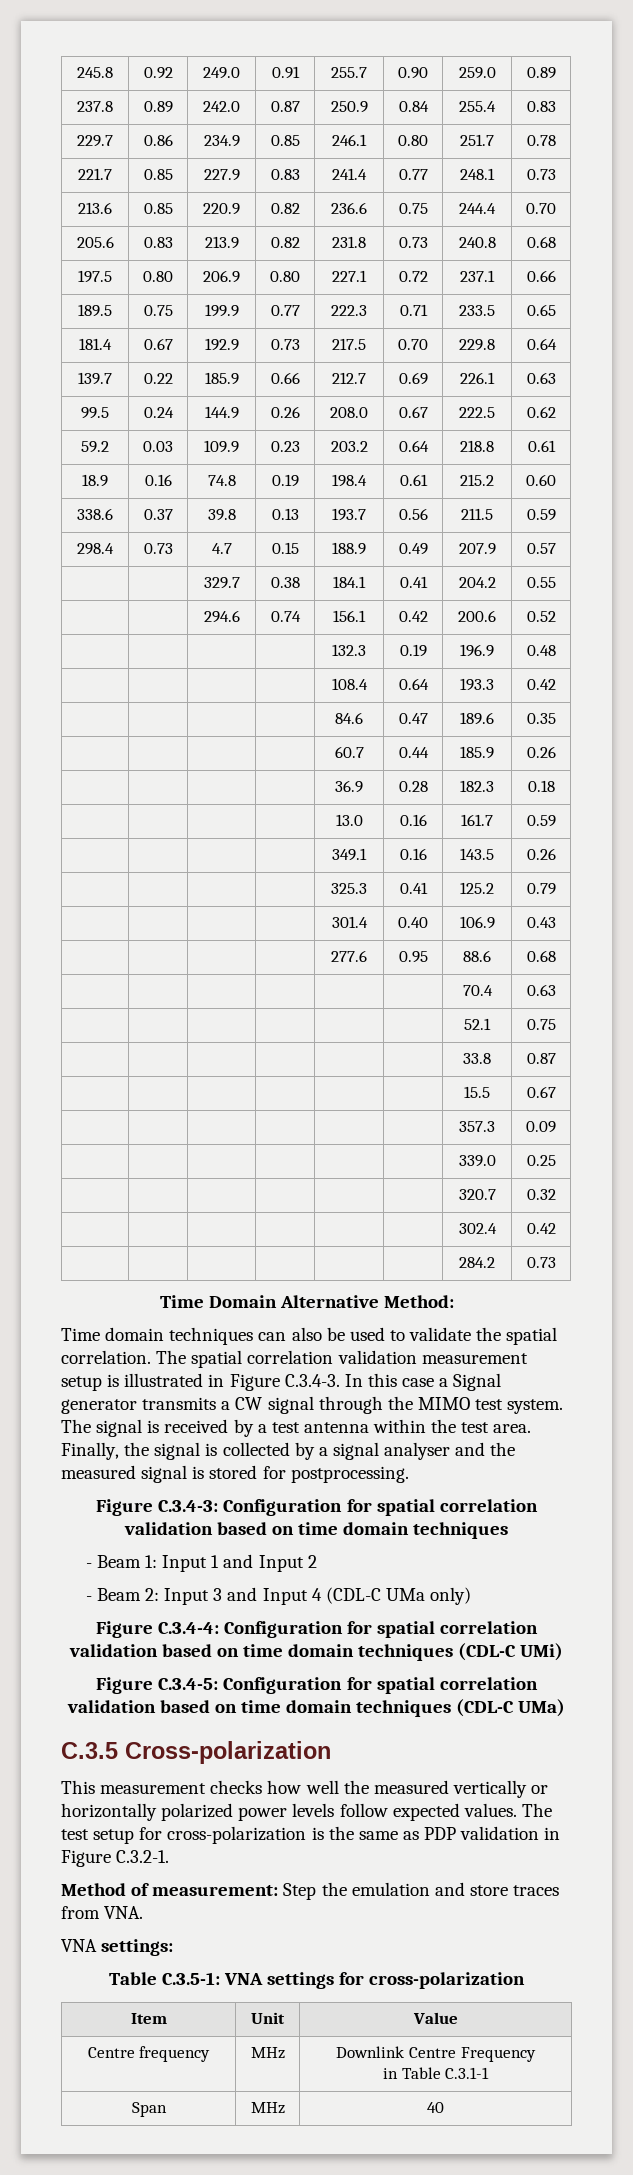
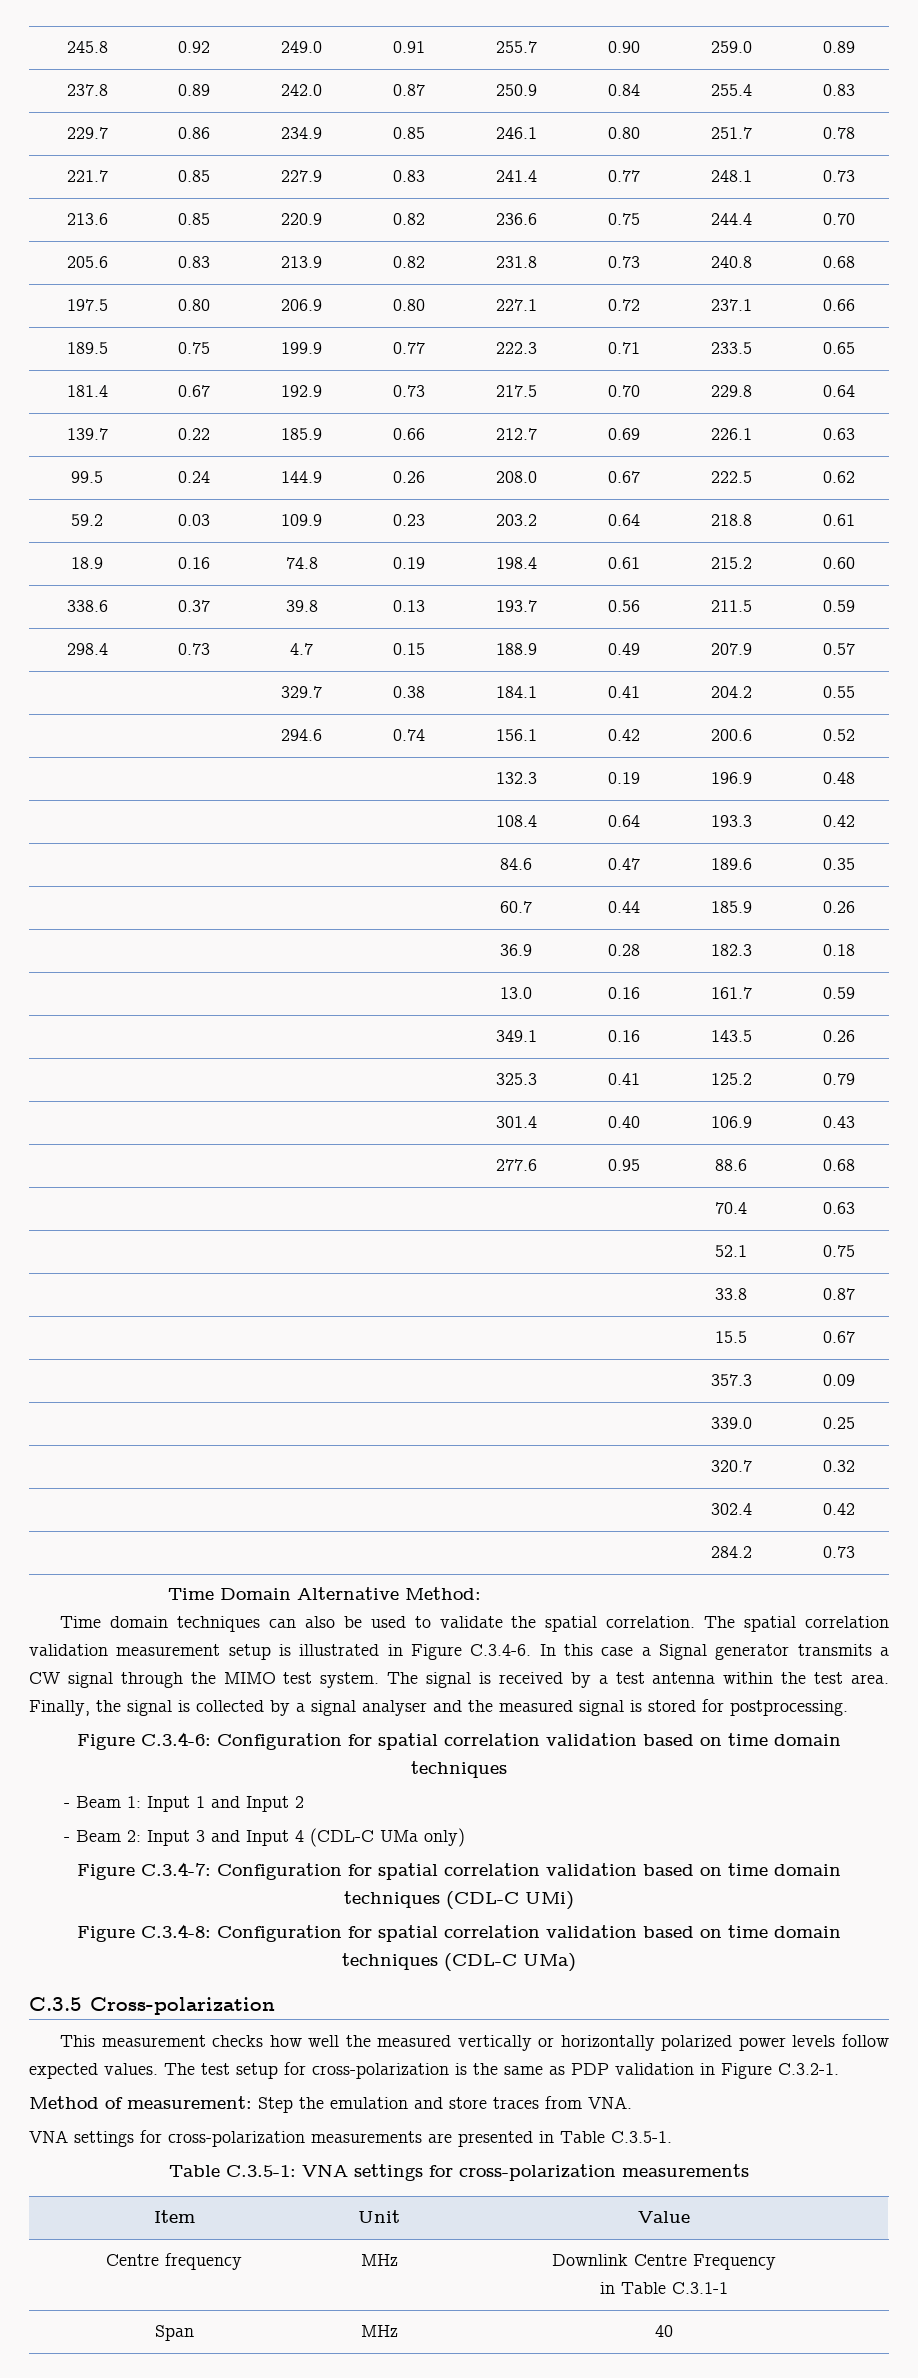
- The spatial correlation validation measurement setup is illustrated in Figure C.3.4-3. In this case a Signal generator transmits a CW signal through the MIMO test system.
+ The spatial correlation validation measurement setup is illustrated in Figure C.3.4-6. In this case a Signal generator transmits a CW signal through the MIMO test system.
- Figure C.3.4-3: Configuration for spatial correlation validation based on time domain techniques
+ Figure C.3.4-6: Configuration for spatial correlation validation based on time domain techniques
- Figure C.3.4-4: Configuration for spatial correlation validation based on time domain techniques (CDL-C UMi)
+ Figure C.3.4-7: Configuration for spatial correlation validation based on time domain techniques (CDL-C UMi)
- Figure C.3.4-5: Configuration for spatial correlation validation based on time domain techniques (CDL-C UMa)
+ Figure C.3.4-8: Configuration for spatial correlation validation based on time domain techniques (CDL-C UMa)
- VNA settings:
+ VNA settings for cross-polarization measurements are presented in Table C.3.5-1.
- Table C.3.5-1: VNA settings for cross-polarization
+ Table C.3.5-1: VNA settings for cross-polarization measurements

